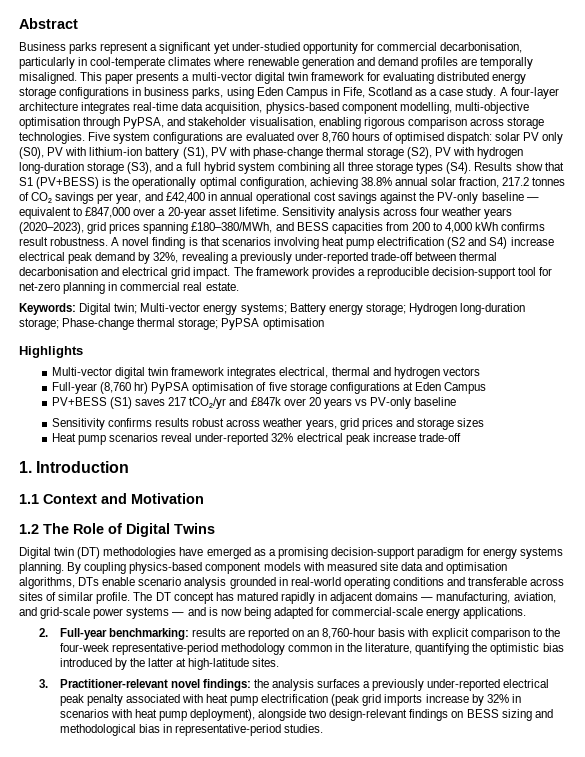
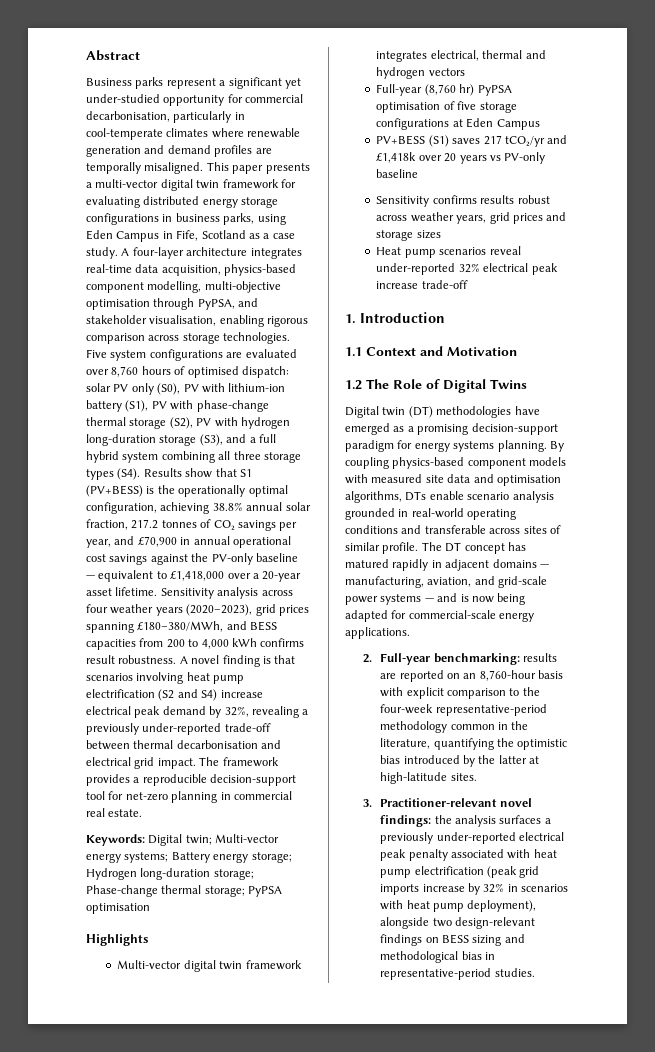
- solar PV only (S0), PV with lithium-ion battery (S1), PV with phase-change thermal storage (S2), PV with hydrogen long-duration storage (S3), and a full hybrid system combining all three storage types (S4). Results show that S1 (PV+BESS) is the operationally optimal configuration, achieving 38.8% annual solar fraction, 217.2 tonnes of CO₂ savings per year, and £42,400 in annual operational cost savings against the PV-only baseline — equivalent to £847,000 over a 20-year asset lifetime.
+ solar PV only (S0), PV with lithium-ion battery (S1), PV with phase-change thermal storage (S2), PV with hydrogen long-duration storage (S3), and a full hybrid system combining all three storage types (S4). Results show that S1 (PV+BESS) is the operationally optimal configuration, achieving 38.8% annual solar fraction, 217.2 tonnes of CO₂ savings per year, and £70,900 in annual operational cost savings against the PV-only baseline — equivalent to £1,418,000 over a 20-year asset lifetime.
- PV+BESS (S1) saves 217 tCO₂/yr and £847k over 20 years vs PV-only baseline
+ PV+BESS (S1) saves 217 tCO₂/yr and £1,418k over 20 years vs PV-only baseline

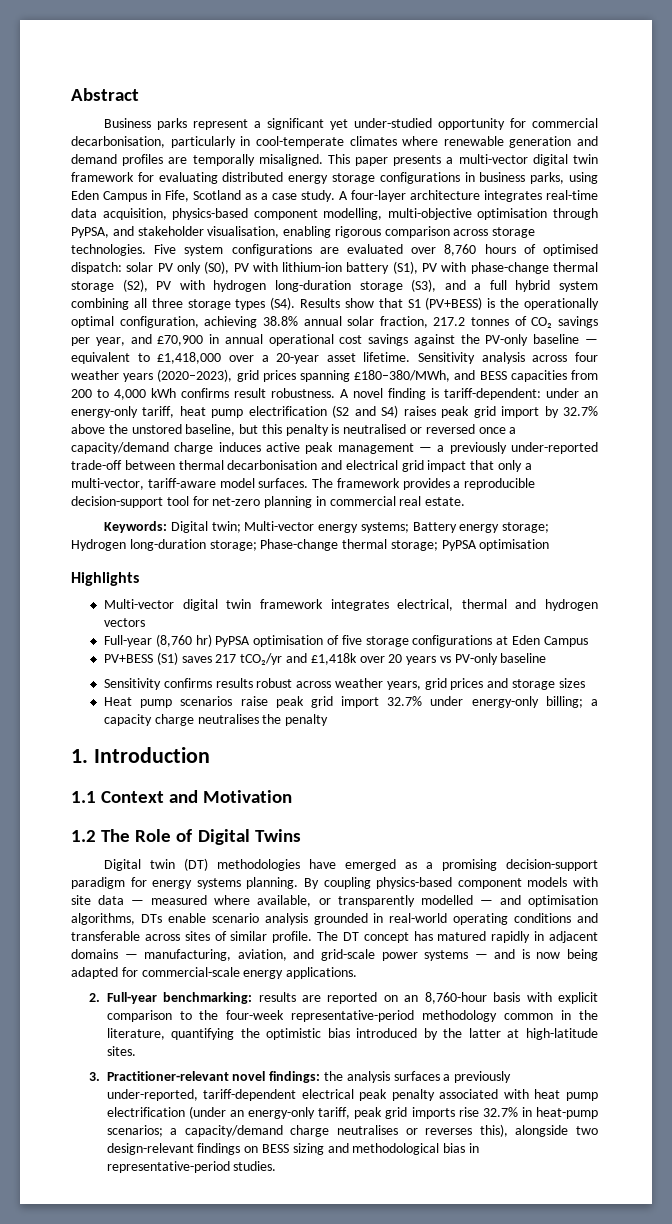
- A novel finding is that scenarios involving heat pump electrification (S2 and S4) increase electrical peak demand by 32%, revealing a previously under-reported trade-off between thermal decarbonisation and electrical grid impact.
+ A novel finding is tariff-dependent: under an energy-only tariff, heat pump electrification (S2 and S4) raises peak grid import by 32.7% above the unstored baseline, but this penalty is neutralised or reversed once a capacity/demand charge induces active peak management — a previously under-reported trade-off between thermal decarbonisation and electrical grid impact that only a multi-vector, tariff-aware model surfaces.
- Heat pump scenarios reveal under-reported 32% electrical peak increase trade-off
+ Heat pump scenarios raise peak grid import 32.7% under energy-only billing; a capacity charge neutralises the penalty
- By coupling physics-based component models with measured site data and optimisation algorithms, DTs enable scenario analysis grounded in real-world operating conditions and transferable across sites of similar profile.
+ By coupling physics-based component models with site data — measured where available, or transparently modelled — and optimisation algorithms, DTs enable scenario analysis grounded in real-world operating conditions and transferable across sites of similar profile.
- 3. Practitioner-relevant novel findings: the analysis surfaces a previously under-reported electrical peak penalty associated with heat pump electrification (peak grid imports increase by 32% in scenarios with heat pump deployment), alongside two design-relevant findings on BESS sizing and methodological bias in representative-period studies.
+ 3. Practitioner-relevant novel findings: the analysis surfaces a previously under-reported, tariff-dependent electrical peak penalty associated with heat pump electrification (under an energy-only tariff, peak grid imports rise 32.7% in heat-pump scenarios; a capacity/demand charge neutralises or reverses this), alongside two design-relevant findings on BESS sizing and methodological bias in representative-period studies.

